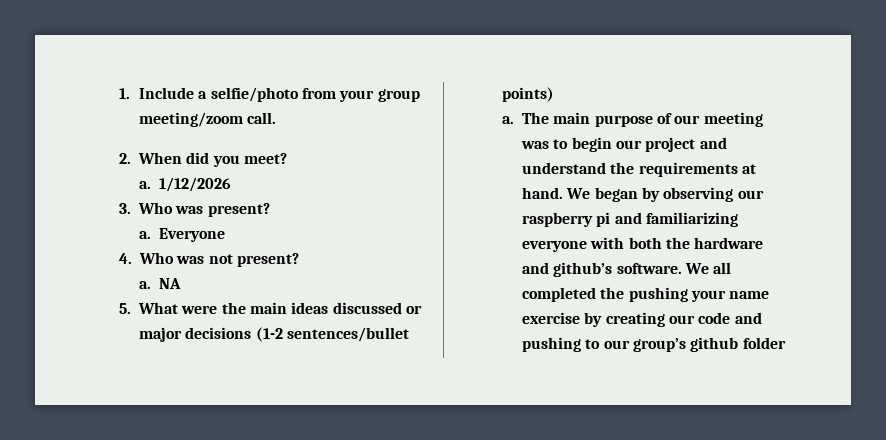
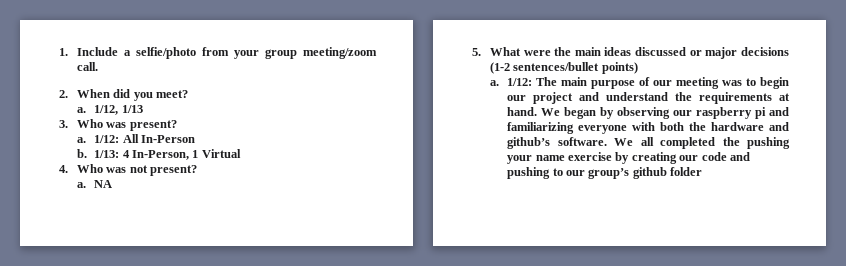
- 1/12/2026
+ 1/12, 1/13
- Everyone
+ 1/12: All In-Person
+ b. 1/13: 4 In-Person, 1 Virtual
- The main purpose of our meeting was to begin our project and understand the requirements at hand.
+ 1/12: The main purpose of our meeting was to begin our project and understand the requirements at hand.

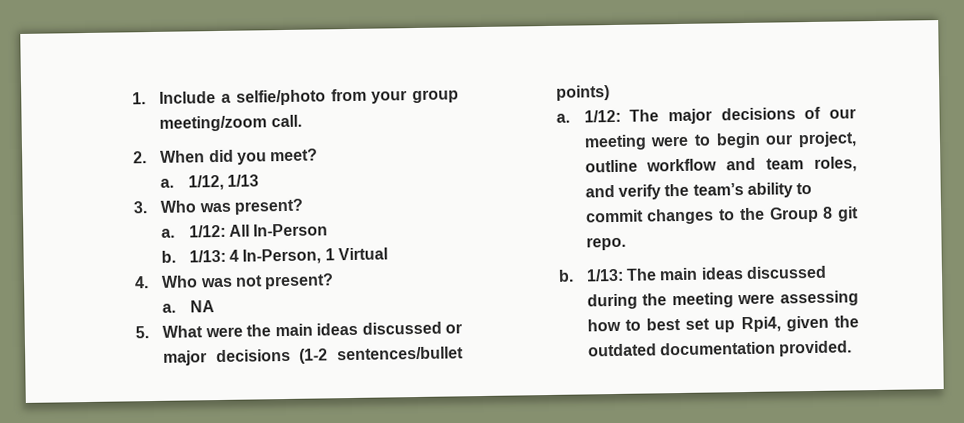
- 1/12: The main purpose of our meeting was to begin our project and understand the requirements at hand. We began by observing our raspberry pi and familiarizing everyone with both the hardware and github’s software. We all completed the pushing your name exercise by creating our code and pushing to our group’s github folder
+ 1/12: The major decisions of our meeting were to begin our project, outline workflow and team roles, and verify the team’s ability to commit changes to the Group 8 git repo.
+ b. 1/13: The main ideas discussed during the meeting were assessing how to best set up Rpi4, given the outdated documentation provided.

